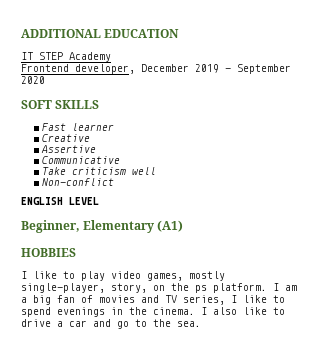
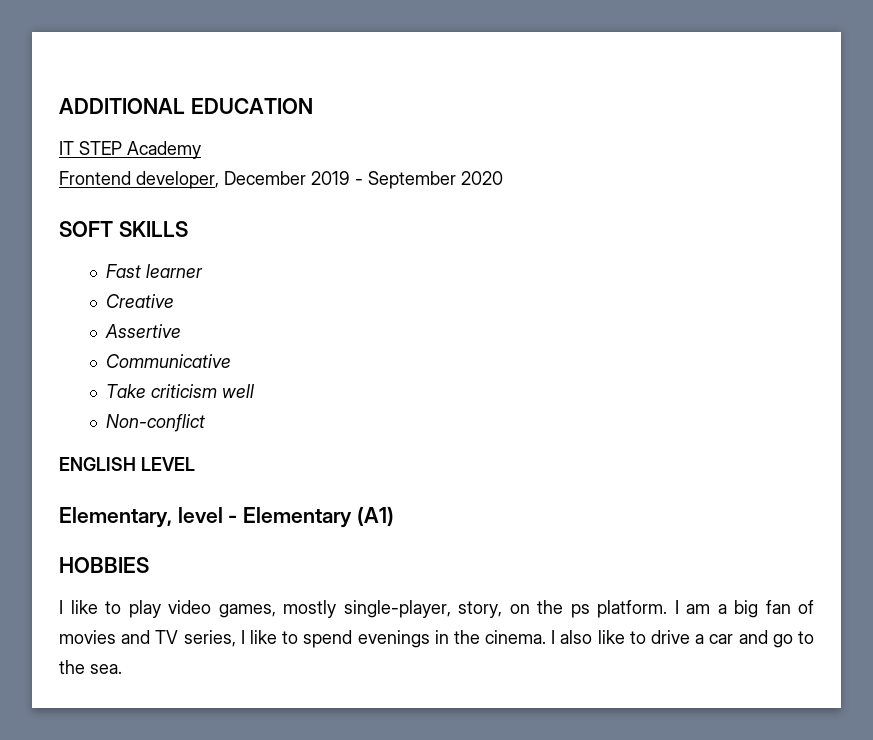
- Beginner, Elementary (A1)
+ Elementary, level - Elementary (A1)

